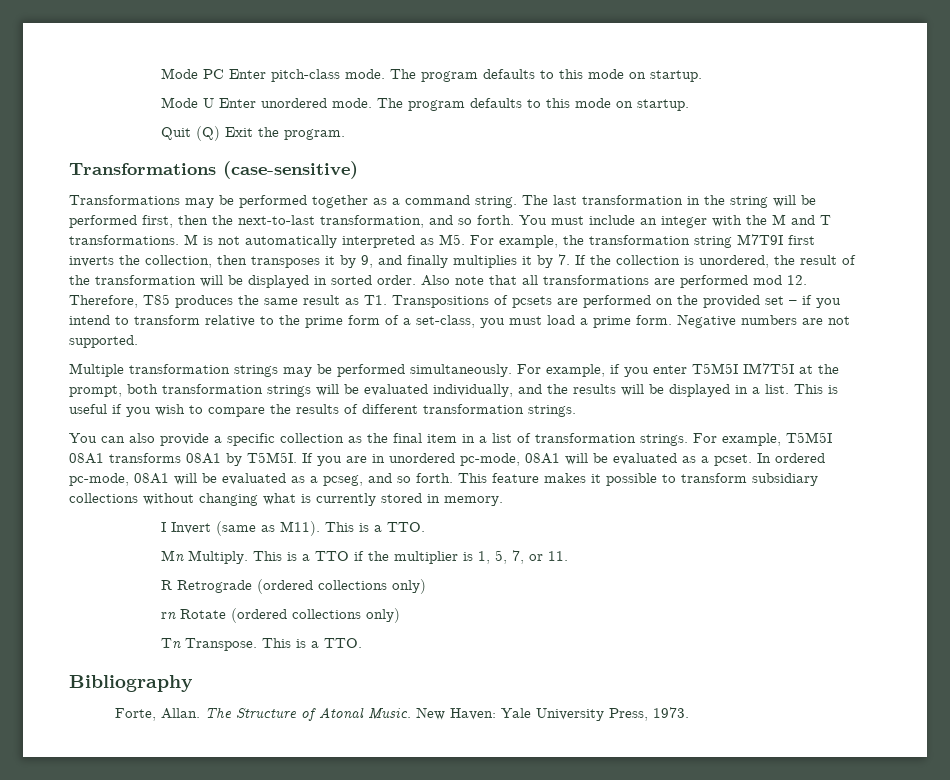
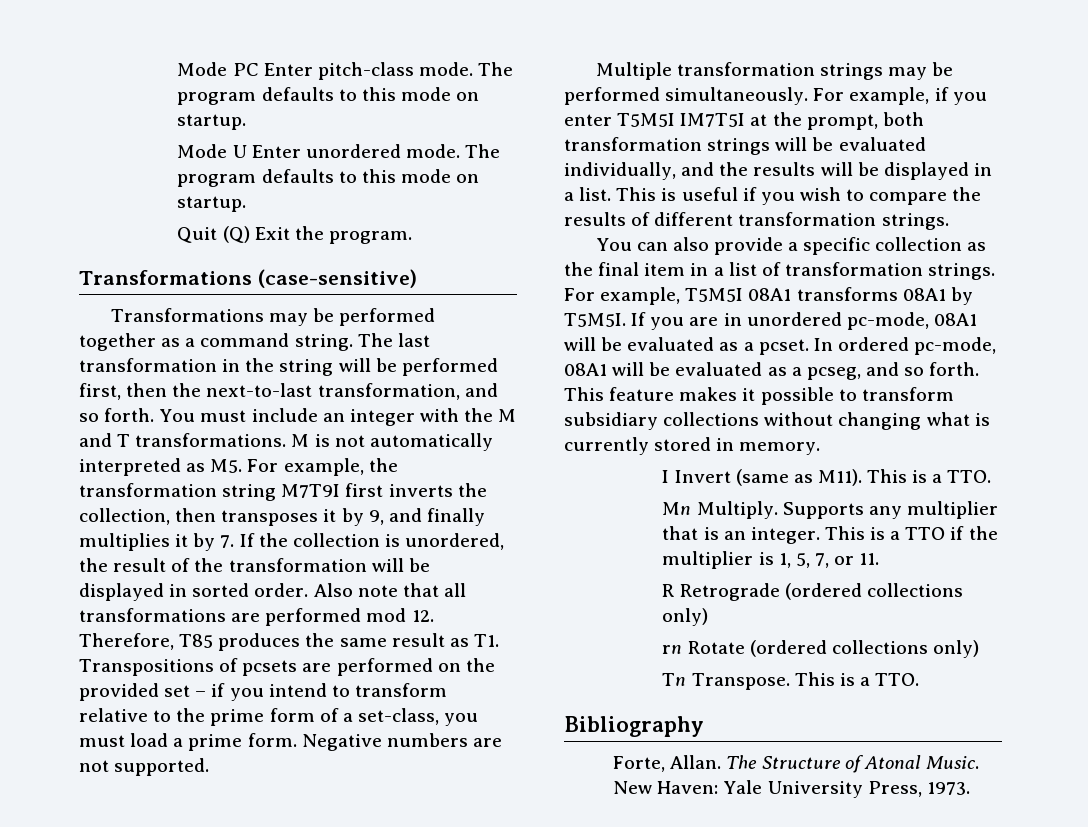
+ Supports any multiplier that is an integer.

